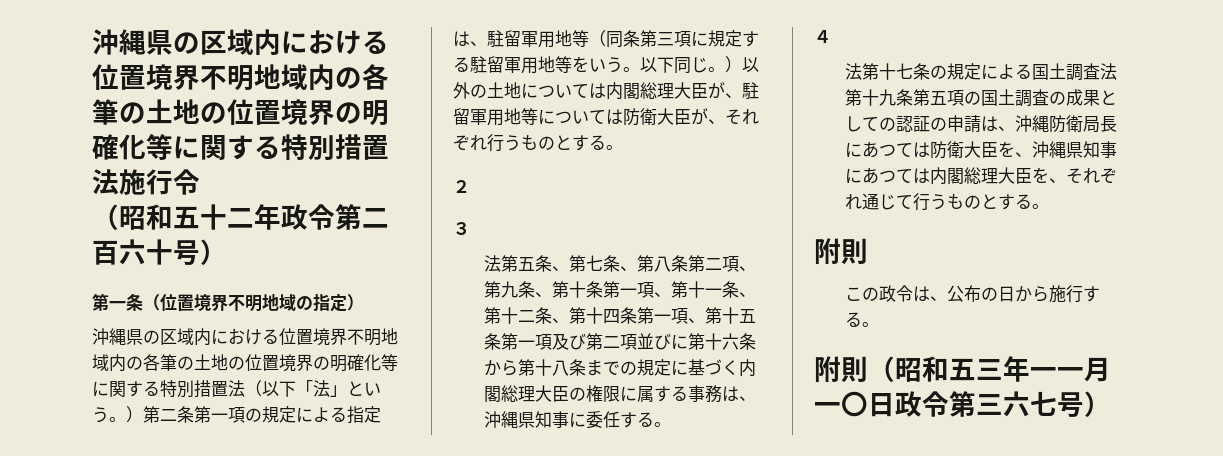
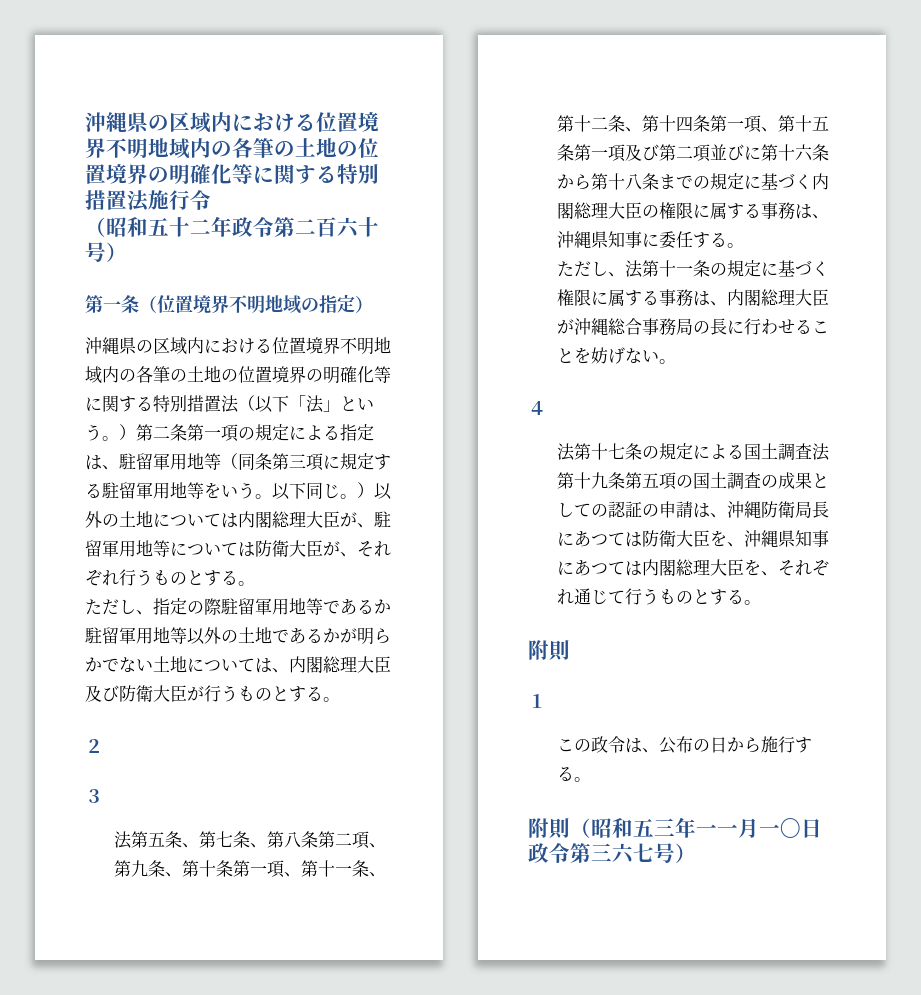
+ ただし、指定の際駐留軍用地等であるか駐留軍用地等以外の土地であるかが明らかでない土地については、内閣総理大臣及び防衛大臣が行うものとする。
+ ただし、法第十一条の規定に基づく権限に属する事務は、内閣総理大臣が沖縄総合事務局の長に行わせることを妨げない。
+ １

